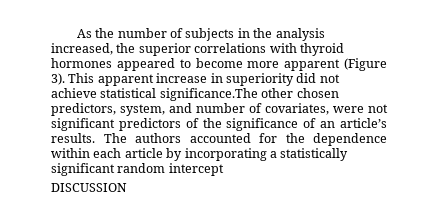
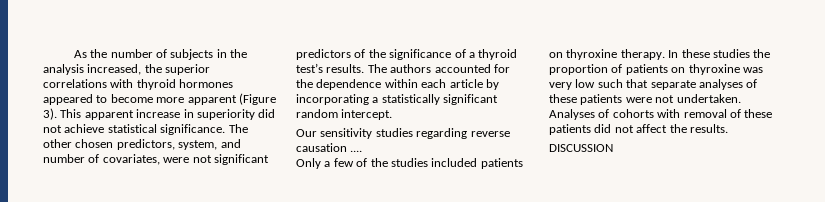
- This apparent increase in superiority did not achieve statistical significance.The other chosen predictors, system, and number of covariates, were not significant predictors of the significance of an article’s results.
+ This apparent increase in superiority did not achieve statistical significance. The other chosen predictors, system, and number of covariates, were not significant predictors of the significance of a thyroid test’s results.
- The authors accounted for the dependence within each article by incorporating a statistically significant random intercept
+ The authors accounted for the dependence within each article by incorporating a statistically significant random intercept.
+ Our sensitivity studies regarding reverse causation ....
+ Only a few of the studies included patients on thyroxine therapy. In these studies the proportion of patients on thyroxine was very low such that separate analyses of these patients were not undertaken. Analyses of cohorts with removal of these patients did not affect the results.

